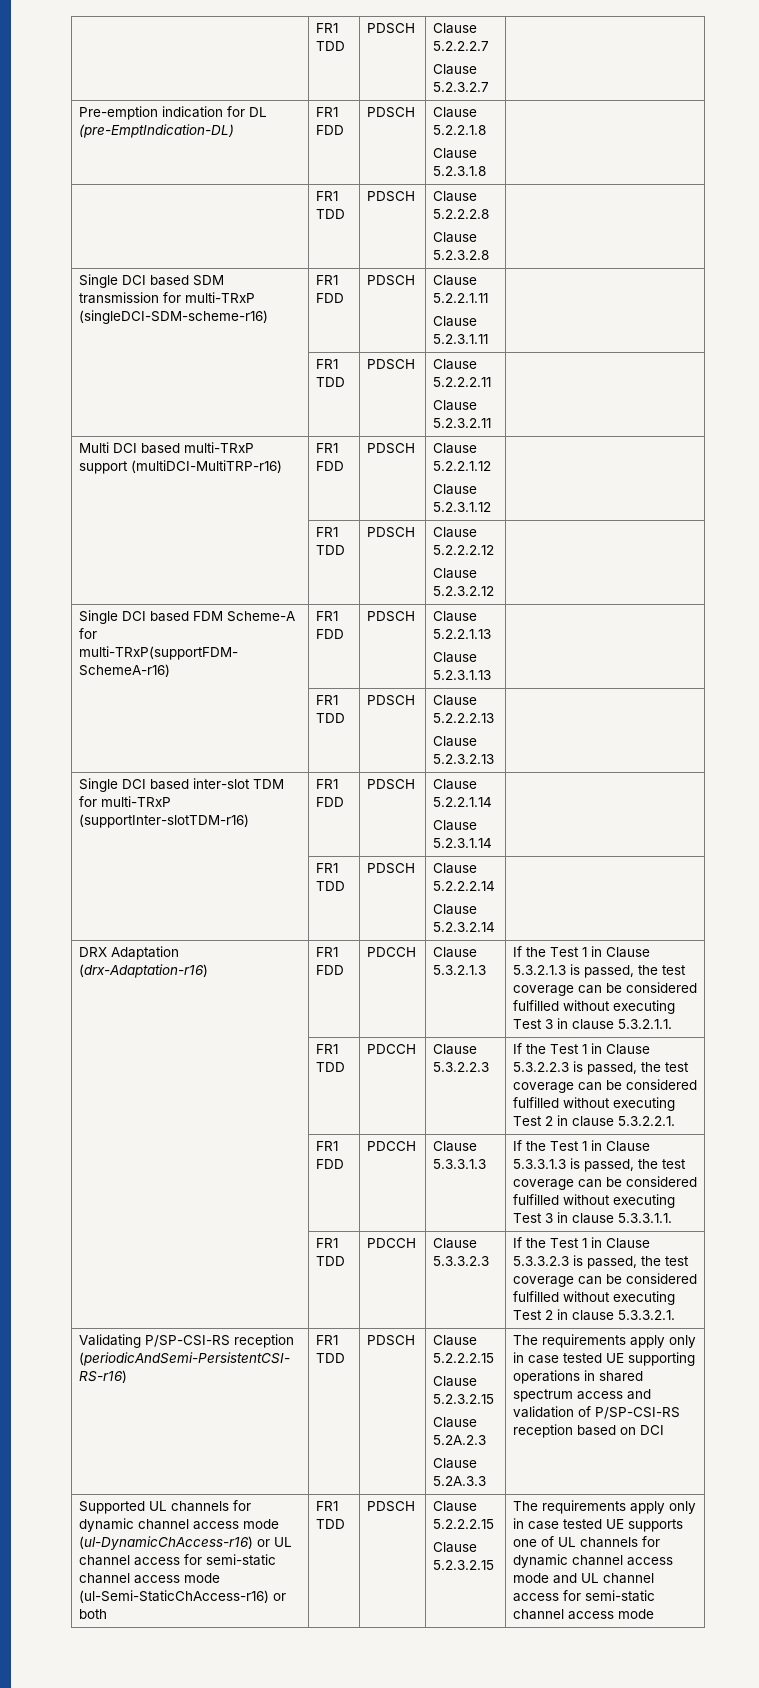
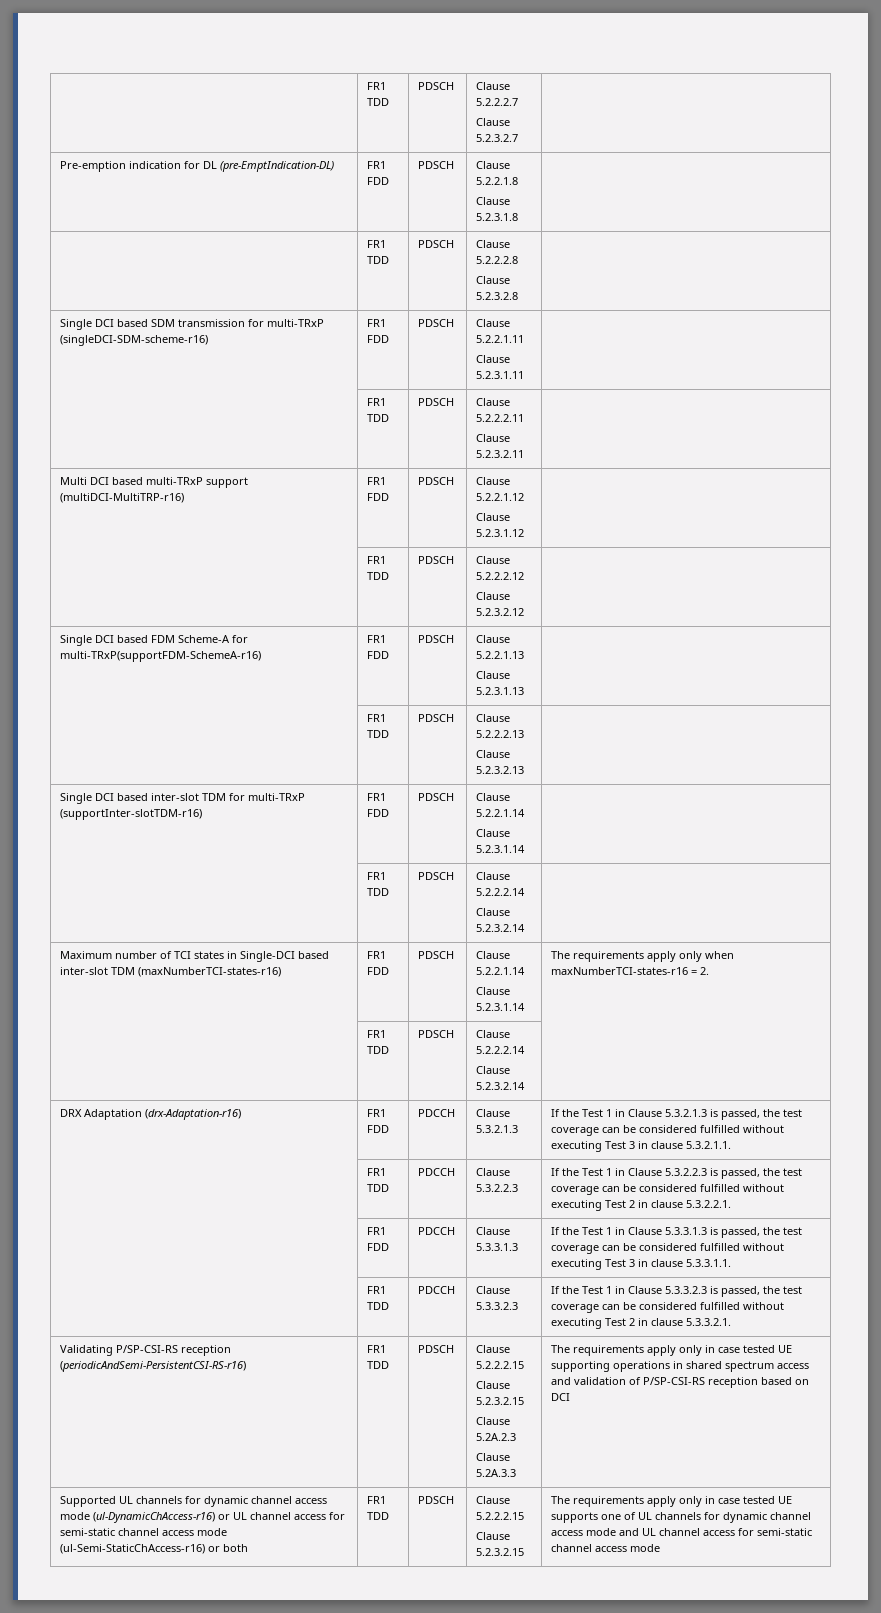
+ Maximum number of TCI states in Single-DCI based inter-slot TDM (maxNumberTCI-states-r16) | FR1 FDD | PDSCH | Clause 5.2.2.1.14
+ Clause 5.2.3.1.14 | The requirements apply only when maxNumberTCI-states-r16 = 2.
+ | FR1 TDD | PDSCH | Clause 5.2.2.2.14
+ Clause 5.2.3.2.14 |

